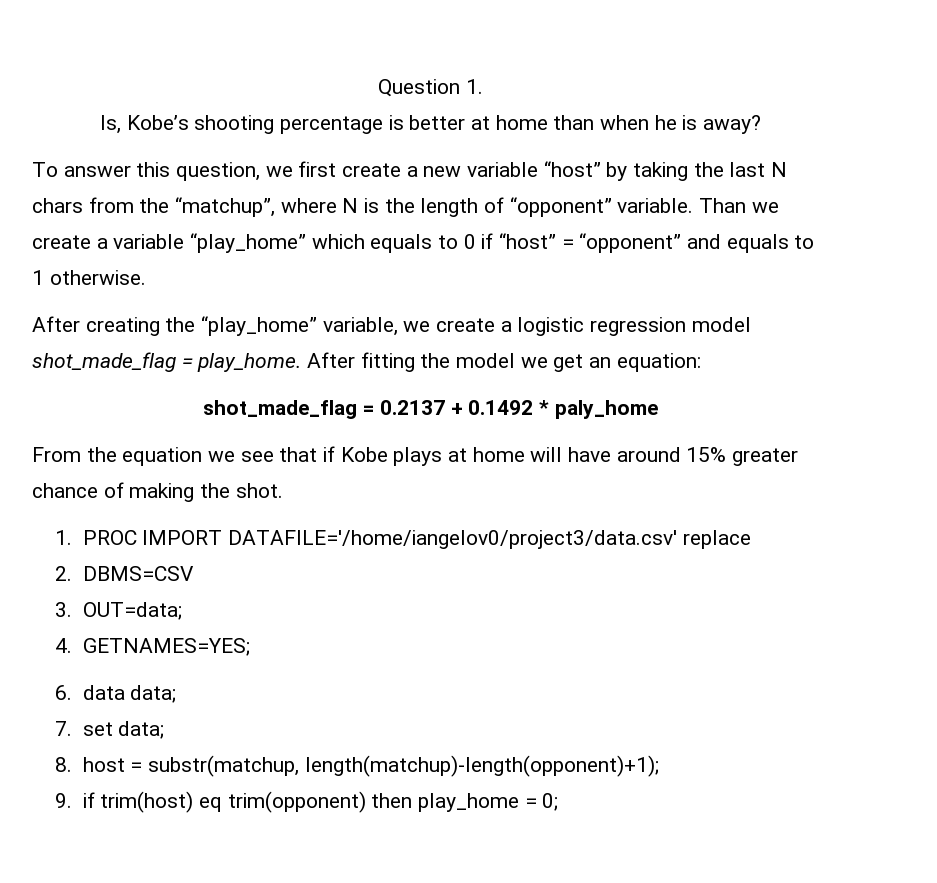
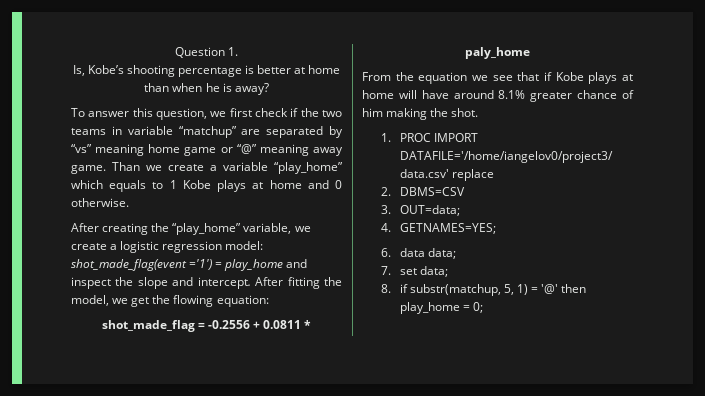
- To answer this question, we first create a new variable “host” by taking the last N chars from the “matchup”, where N is the length of “opponent” variable.
+ To answer this question, we first check if the two teams in variable “matchup” are separated by “vs” meaning home game or “@” meaning away game.
- Than we create a variable “play_home” which equals to 0 if “host” = “opponent” and equals to 1 otherwise.
+ Than we create a variable “play_home” which equals to 1 Kobe plays at home and 0 otherwise.
- After creating the “play_home” variable, we create a logistic regression model shot_made_flag = play_home.
+ After creating the “play_home” variable, we create a logistic regression model: shot_made_flag(event ='1') = play_home and inspect the slope and intercept.
- After fitting the model we get an equation:
+ After fitting the model, we get the flowing equation:
- shot_made_flag = 0.2137 + 0.1492 * paly_home
+ shot_made_flag = -0.2556 + 0.0811 * paly_home
- From the equation we see that if Kobe plays at home will have around 15% greater chance of making the shot.
+ From the equation we see that if Kobe plays at home will have around 8.1% greater chance of him making the shot.
- 8. host = substr(matchup, length(matchup)-length(opponent)+1);
- 9. if trim(host) eq trim(opponent) then play_home = 0;
+ 8. if substr(matchup, 5, 1) = '@' then play_home = 0;

